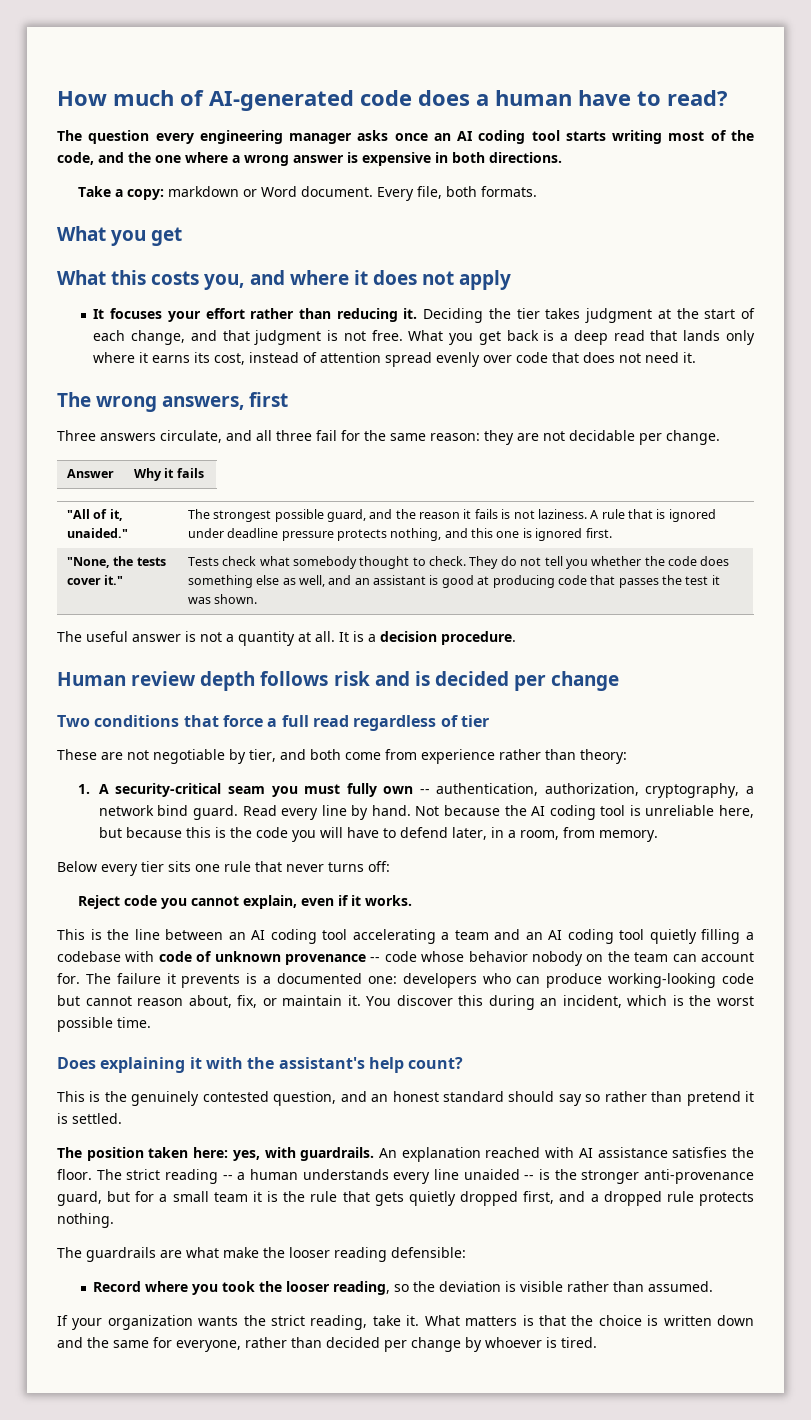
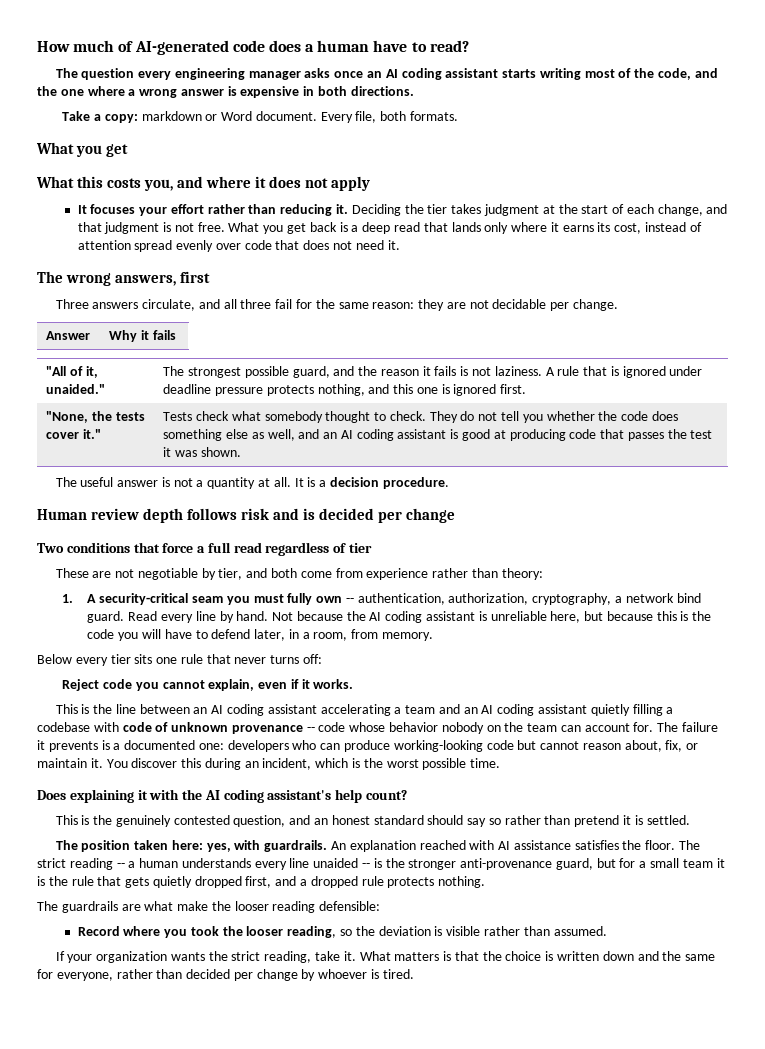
- The question every engineering manager asks once an AI coding tool starts writing most of the code, and the one where a wrong answer is expensive in both directions.
+ The question every engineering manager asks once an AI coding assistant starts writing most of the code, and the one where a wrong answer is expensive in both directions.
- They do not tell you whether the code does something else as well, and an assistant is good at producing code that passes the test it was shown.
+ They do not tell you whether the code does something else as well, and an AI coding assistant is good at producing code that passes the test it was shown.
- Not because the AI coding tool is unreliable here, but because this is the code you will have to defend later, in a room, from memory.
+ Not because the AI coding assistant is unreliable here, but because this is the code you will have to defend later, in a room, from memory.
- This is the line between an AI coding tool accelerating a team and an AI coding tool quietly filling a codebase with code of unknown provenance -- code whose behavior nobody on the team can account for.
+ This is the line between an AI coding assistant accelerating a team and an AI coding assistant quietly filling a codebase with code of unknown provenance -- code whose behavior nobody on the team can account for.
- Does explaining it with the assistant's help count?
+ Does explaining it with the AI coding assistant's help count?

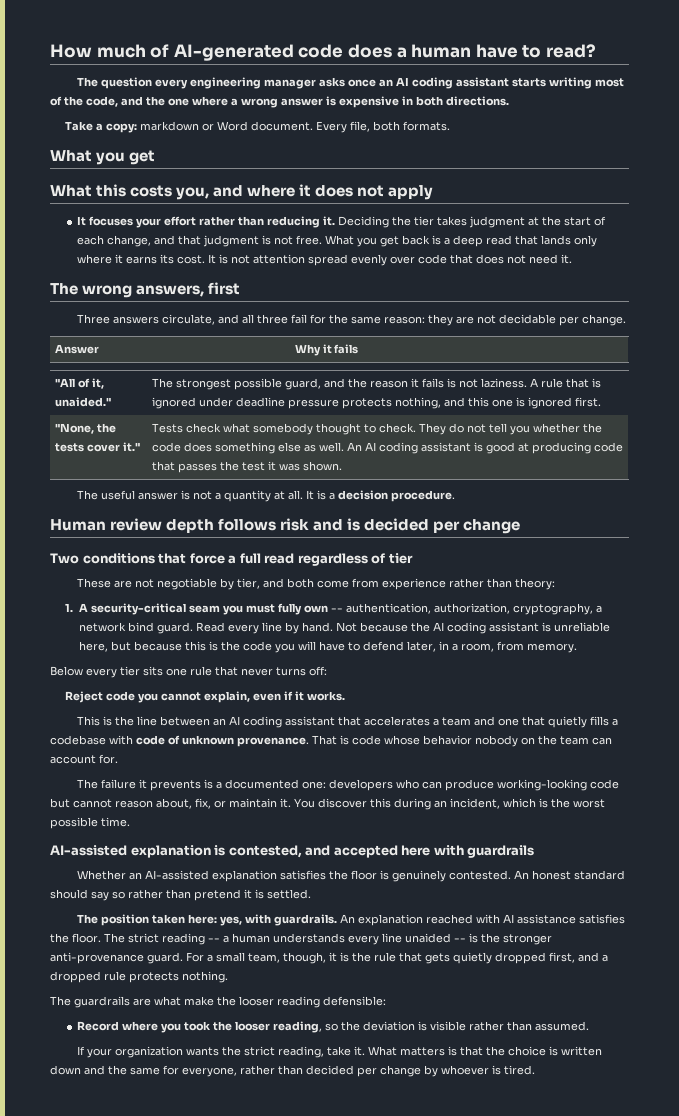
- What you get back is a deep read that lands only where it earns its cost, instead of attention spread evenly over code that does not need it.
+ What you get back is a deep read that lands only where it earns its cost. It is not attention spread evenly over code that does not need it.
- They do not tell you whether the code does something else as well, and an AI coding assistant is good at producing code that passes the test it was shown.
+ They do not tell you whether the code does something else as well. An AI coding assistant is good at producing code that passes the test it was shown.
- This is the line between an AI coding assistant accelerating a team and an AI coding assistant quietly filling a codebase with code of unknown provenance -- code whose behavior nobody on the team can account for. The failure it prevents is a documented one: developers who can produce working-looking code but cannot reason about, fix, or maintain it.
+ This is the line between an AI coding assistant that accelerates a team and one that quietly fills a codebase with code of unknown provenance. That is code whose behavior nobody on the team can account for.
+ The failure it prevents is a documented one: developers who can produce working-looking code but cannot reason about, fix, or maintain it.
- Does explaining it with the AI coding assistant's help count?
- This is the genuinely contested question, and an honest standard should say so rather than pretend it is settled.
+ AI-assisted explanation is contested, and accepted here with guardrails
+ Whether an AI-assisted explanation satisfies the floor is genuinely contested. An honest standard should say so rather than pretend it is settled.
- The strict reading -- a human understands every line unaided -- is the stronger anti-provenance guard, but for a small team it is the rule that gets quietly dropped first, and a dropped rule protects nothing.
+ The strict reading -- a human understands every line unaided -- is the stronger anti-provenance guard. For a small team, though, it is the rule that gets quietly dropped first, and a dropped rule protects nothing.

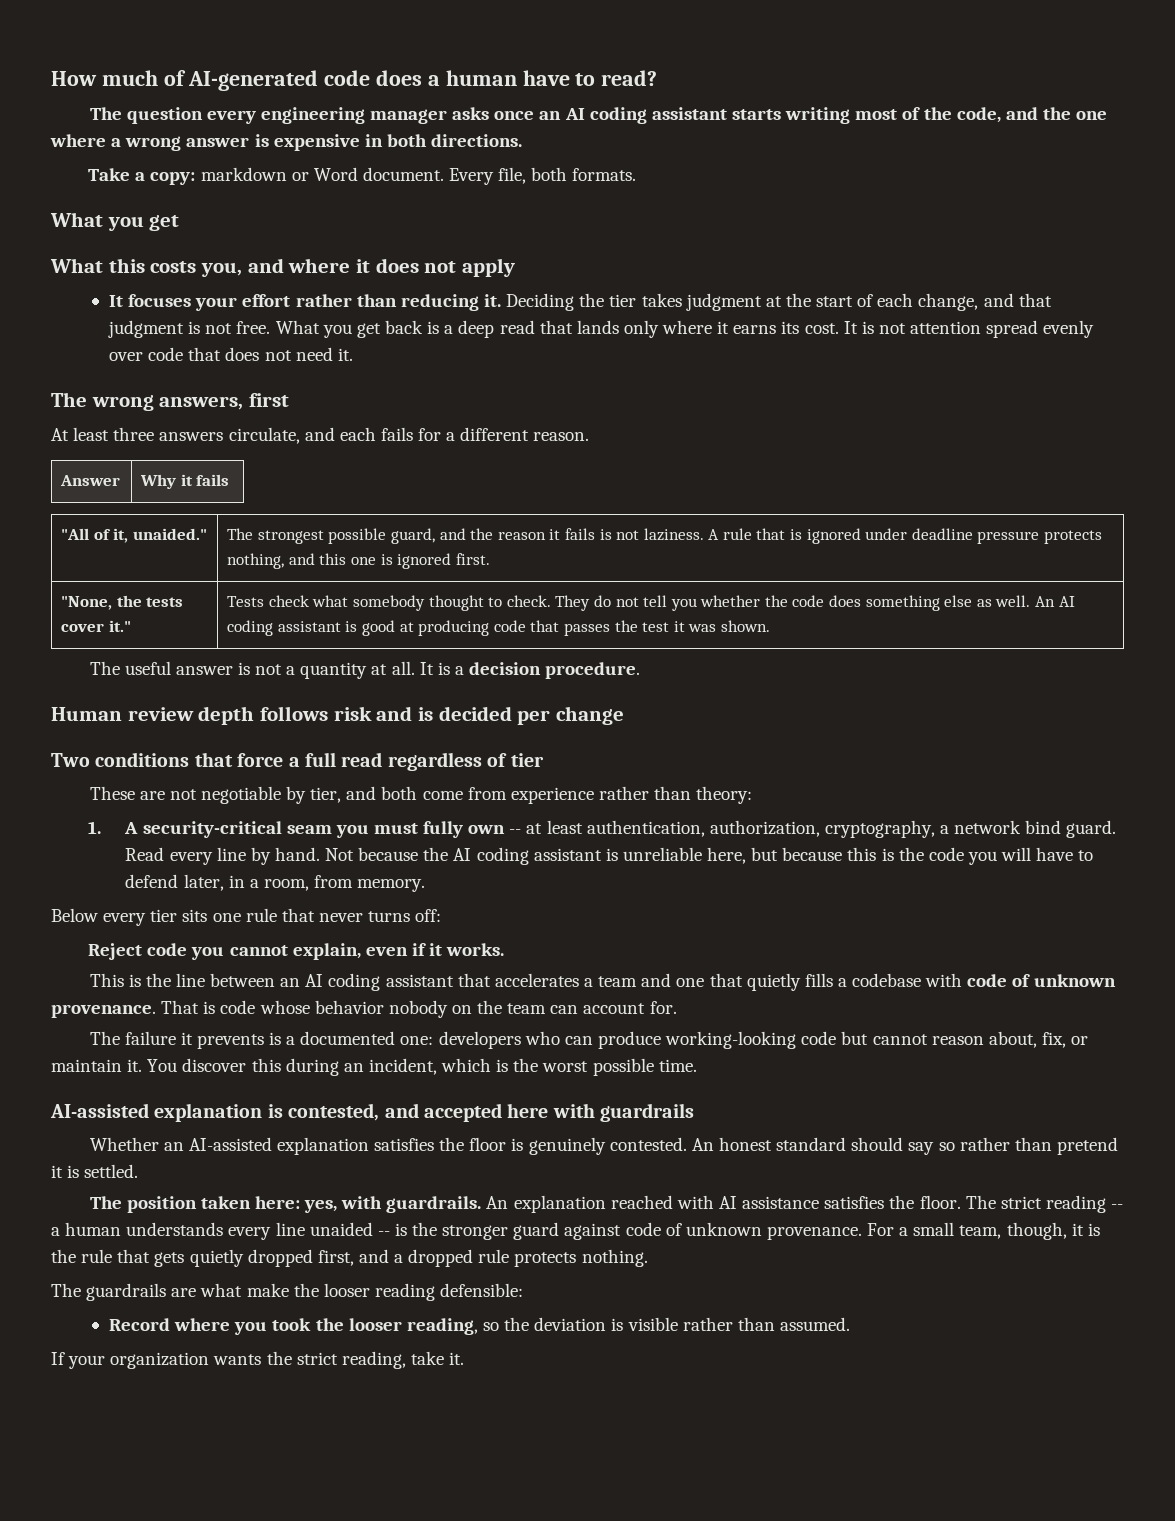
- Three answers circulate, and all three fail for the same reason: they are not decidable per change.
+ At least three answers circulate, and each fails for a different reason.
- 1. A security-critical seam you must fully own -- authentication, authorization, cryptography, a network bind guard.
+ 1. A security-critical seam you must fully own -- at least authentication, authorization, cryptography, a network bind guard.
- The strict reading -- a human understands every line unaided -- is the stronger anti-provenance guard.
+ The strict reading -- a human understands every line unaided -- is the stronger guard against code of unknown provenance.
- What matters is that the choice is written down and the same for everyone, rather than decided per change by whoever is tired.

